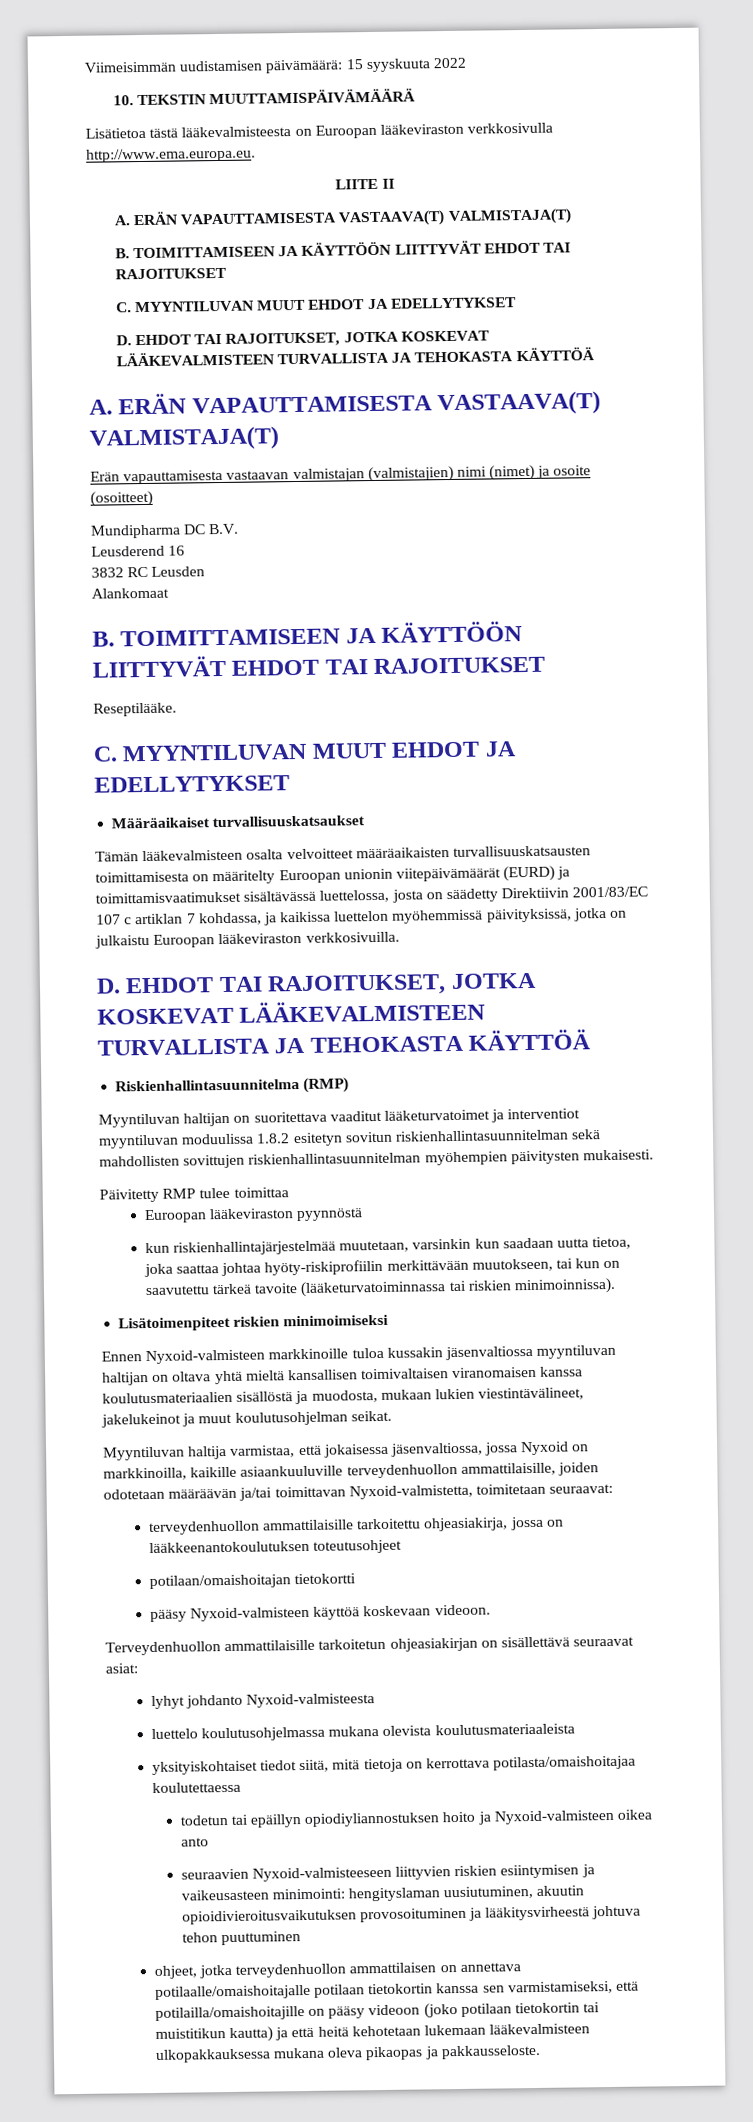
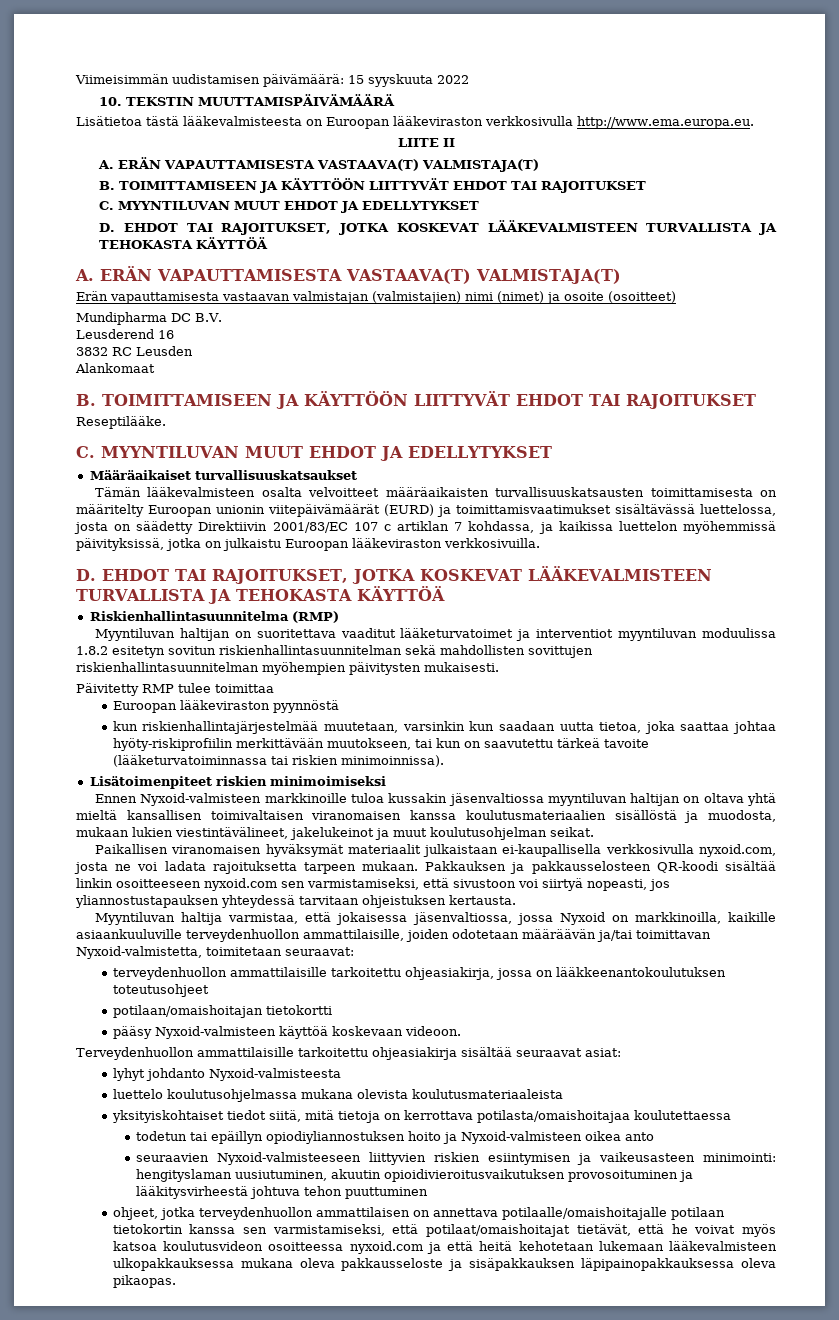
+ Paikallisen viranomaisen hyväksymät materiaalit julkaistaan ei-kaupallisella verkkosivulla nyxoid.com, josta ne voi ladata rajoituksetta tarpeen mukaan. Pakkauksen ja pakkausselosteen QR-koodi sisältää linkin osoitteeseen nyxoid.com sen varmistamiseksi, että sivustoon voi siirtyä nopeasti, jos yliannostustapauksen yhteydessä tarvitaan ohjeistuksen kertausta.
- Terveydenhuollon ammattilaisille tarkoitetun ohjeasiakirjan on sisällettävä seuraavat asiat:
+ Terveydenhuollon ammattilaisille tarkoitettu ohjeasiakirja sisältää seuraavat asiat:
- ohjeet, jotka terveydenhuollon ammattilaisen on annettava potilaalle/omaishoitajalle potilaan tietokortin kanssa sen varmistamiseksi, että potilailla/omaishoitajille on pääsy videoon (joko potilaan tietokortin tai muistitikun kautta) ja että heitä kehotetaan lukemaan lääkevalmisteen ulkopakkauksessa mukana oleva pikaopas ja pakkausseloste.
+ ohjeet, jotka terveydenhuollon ammattilaisen on annettava potilaalle/omaishoitajalle potilaan tietokortin kanssa sen varmistamiseksi, että potilaat/omaishoitajat tietävät, että he voivat myös katsoa koulutusvideon osoitteessa nyxoid.com ja että heitä kehotetaan lukemaan lääkevalmisteen ulkopakkauksessa mukana oleva pakkausseloste ja sisäpakkauksen läpipainopakkauksessa oleva pikaopas.

